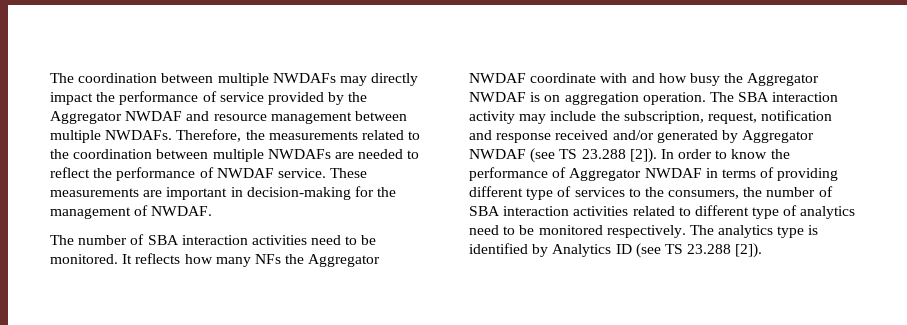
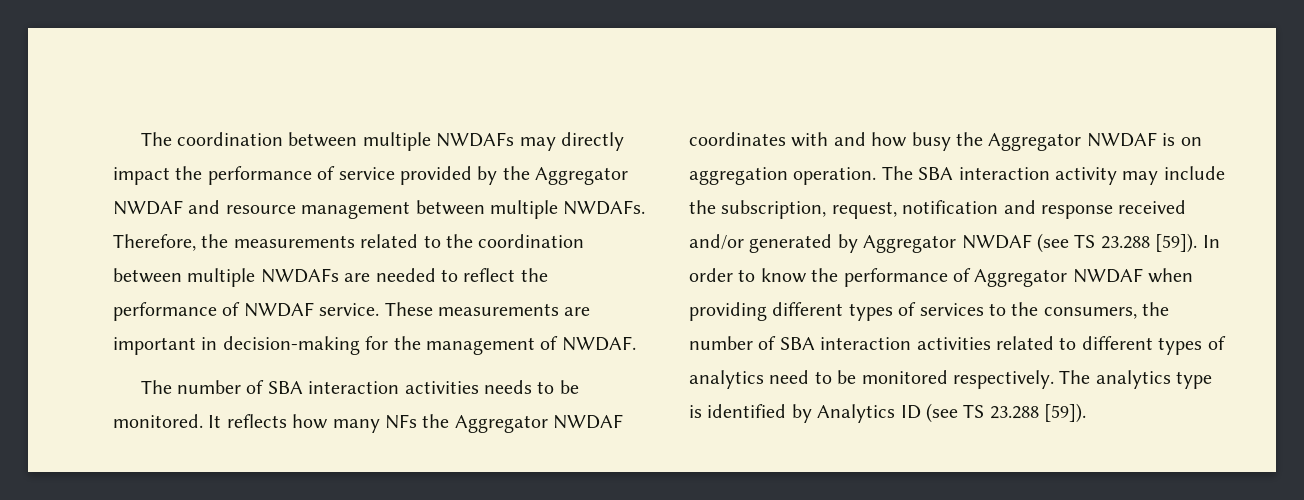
- The number of SBA interaction activities need to be monitored.
+ The number of SBA interaction activities needs to be monitored.
- It reflects how many NFs the Aggregator NWDAF coordinate with and how busy the Aggregator NWDAF is on aggregation operation.
+ It reflects how many NFs the Aggregator NWDAF coordinates with and how busy the Aggregator NWDAF is on aggregation operation.
- The SBA interaction activity may include the subscription, request, notification and response received and/or generated by Aggregator NWDAF (see TS 23.288 [2]).
+ The SBA interaction activity may include the subscription, request, notification and response received and/or generated by Aggregator NWDAF (see TS 23.288 [59]).
- In order to know the performance of Aggregator NWDAF in terms of providing different type of services to the consumers, the number of SBA interaction activities related to different type of analytics need to be monitored respectively.
+ In order to know the performance of Aggregator NWDAF when providing different types of services to the consumers, the number of SBA interaction activities related to different types of analytics need to be monitored respectively.
- The analytics type is identified by Analytics ID (see TS 23.288 [2]).
+ The analytics type is identified by Analytics ID (see TS 23.288 [59]).

